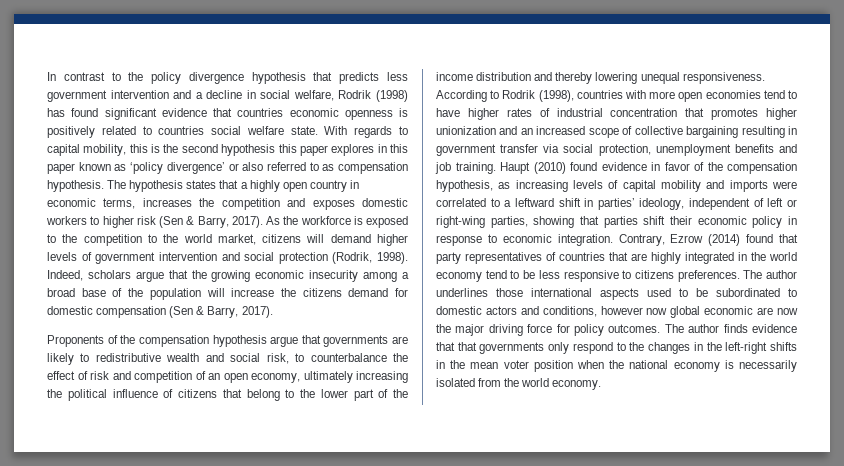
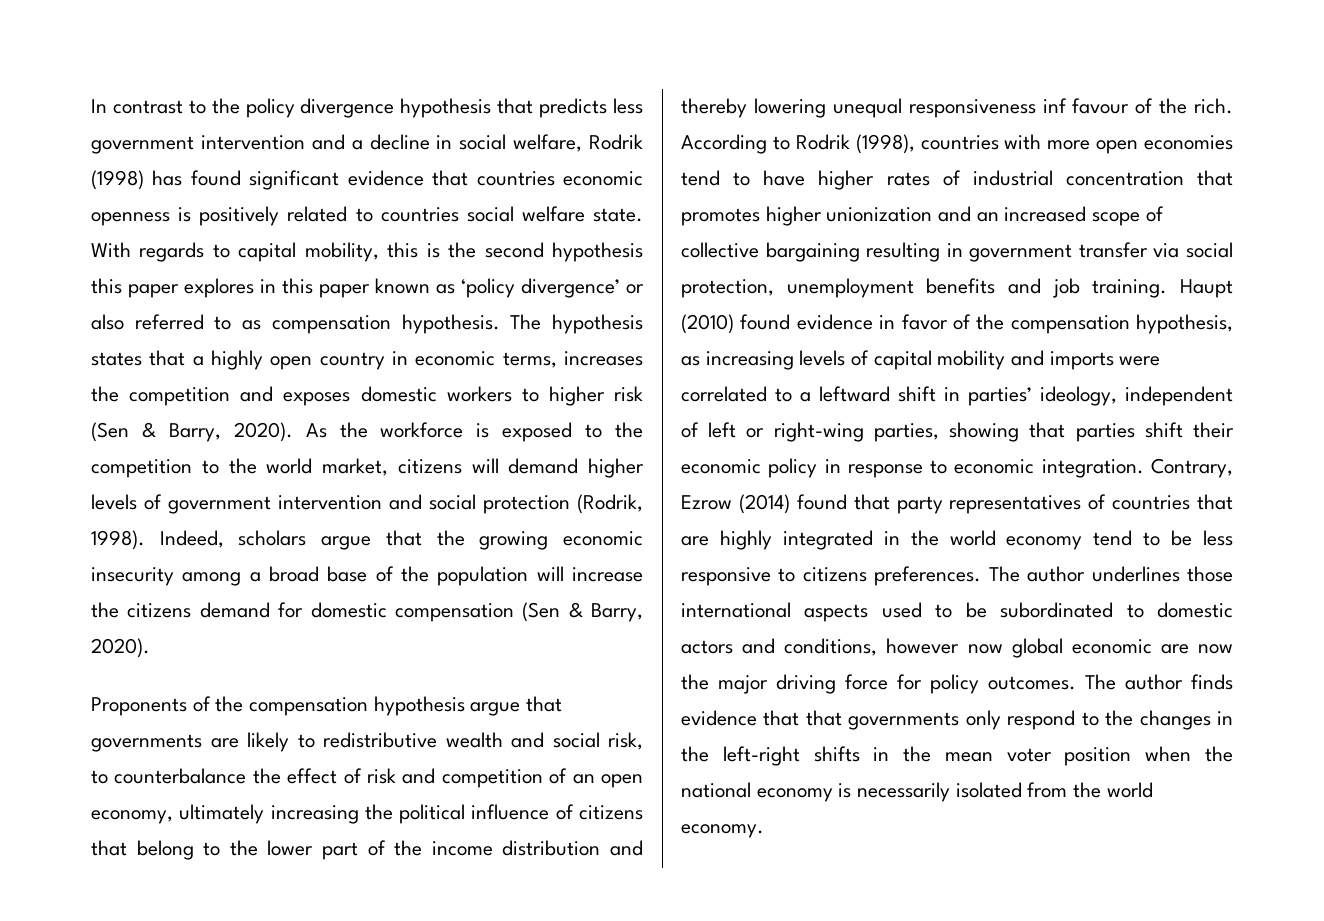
- The hypothesis states that a highly open country in economic terms, increases the competition and exposes domestic workers to higher risk (Sen & Barry, 2017).
+ The hypothesis states that a highly open country in economic terms, increases the competition and exposes domestic workers to higher risk (Sen & Barry, 2020).
- Indeed, scholars argue that the growing economic insecurity among a broad base of the population will increase the citizens demand for domestic compensation (Sen & Barry, 2017).
+ Indeed, scholars argue that the growing economic insecurity among a broad base of the population will increase the citizens demand for domestic compensation (Sen & Barry, 2020).
- Proponents of the compensation hypothesis argue that governments are likely to redistributive wealth and social risk, to counterbalance the effect of risk and competition of an open economy, ultimately increasing the political influence of citizens that belong to the lower part of the income distribution and thereby lowering unequal responsiveness.
+ Proponents of the compensation hypothesis argue that governments are likely to redistributive wealth and social risk, to counterbalance the effect of risk and competition of an open economy, ultimately increasing the political influence of citizens that belong to the lower part of the income distribution and thereby lowering unequal responsiveness inf favour of the rich.

